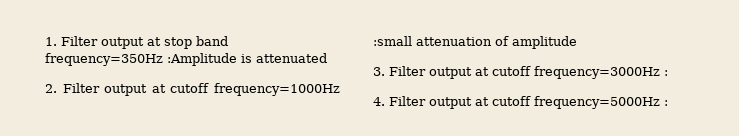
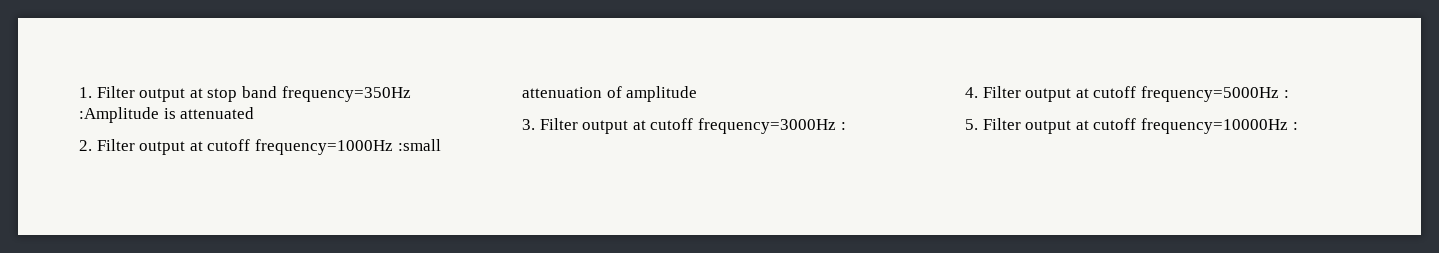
+ 5. Filter output at cutoff frequency=10000Hz :

